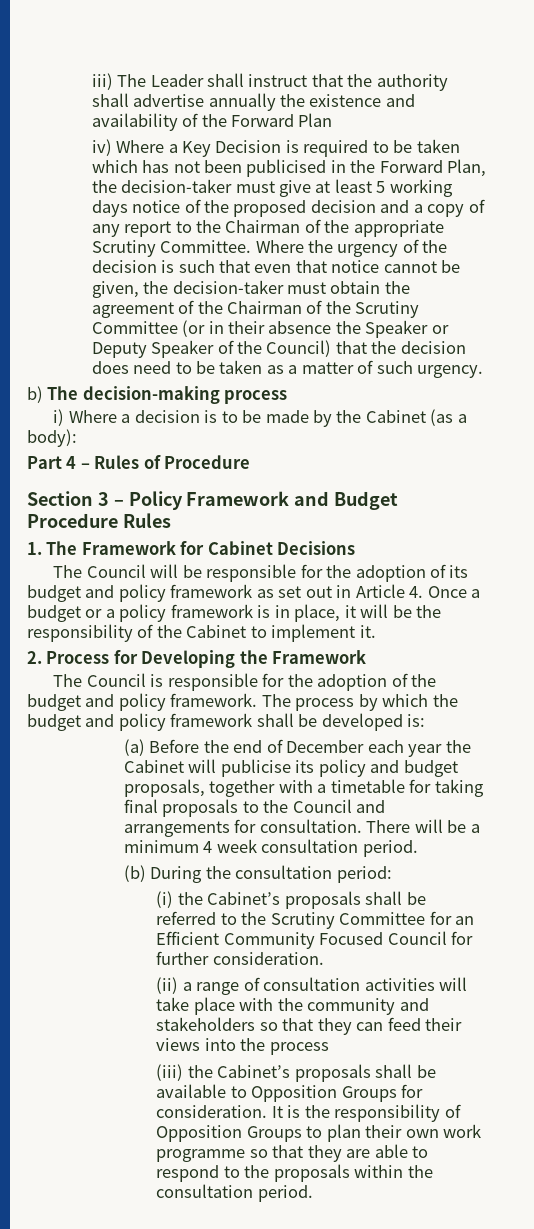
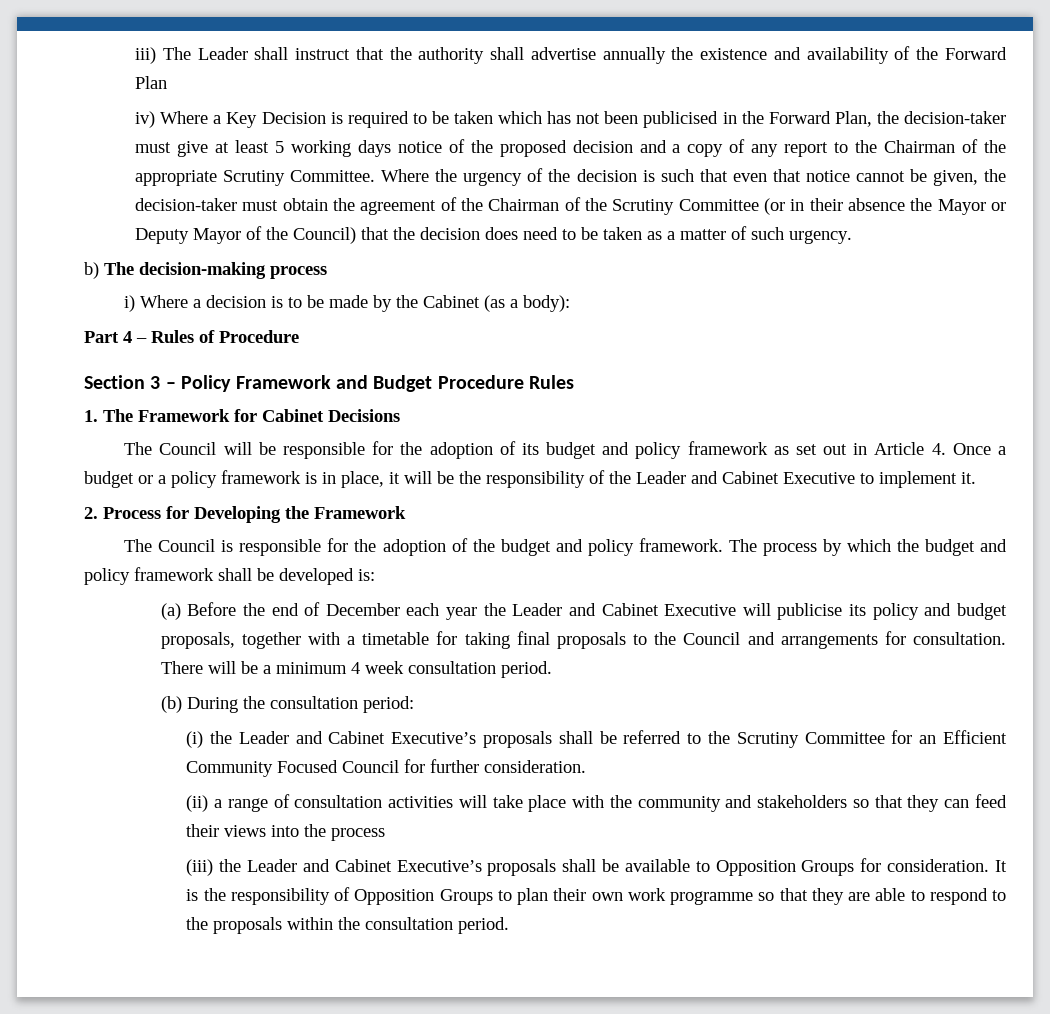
- Where the urgency of the decision is such that even that notice cannot be given, the decision-taker must obtain the agreement of the Chairman of the Scrutiny Committee (or in their absence the Speaker or Deputy Speaker of the Council) that the decision does need to be taken as a matter of such urgency.
+ Where the urgency of the decision is such that even that notice cannot be given, the decision-taker must obtain the agreement of the Chairman of the Scrutiny Committee (or in their absence the Mayor or Deputy Mayor of the Council) that the decision does need to be taken as a matter of such urgency.
- The Council will be responsible for the adoption of its budget and policy framework as set out in Article 4. Once a budget or a policy framework is in place, it will be the responsibility of the Cabinet to implement it.
+ The Council will be responsible for the adoption of its budget and policy framework as set out in Article 4. Once a budget or a policy framework is in place, it will be the responsibility of the Leader and Cabinet Executive to implement it.
- (a) Before the end of December each year the Cabinet will publicise its policy and budget proposals, together with a timetable for taking final proposals to the Council and arrangements for consultation.
+ (a) Before the end of December each year the Leader and Cabinet Executive will publicise its policy and budget proposals, together with a timetable for taking final proposals to the Council and arrangements for consultation.
- (i) the Cabinet’s proposals shall be referred to the Scrutiny Committee for an Efficient Community Focused Council for further consideration.
+ (i) the Leader and Cabinet Executive’s proposals shall be referred to the Scrutiny Committee for an Efficient Community Focused Council for further consideration.
- (iii) the Cabinet’s proposals shall be available to Opposition Groups for consideration.
+ (iii) the Leader and Cabinet Executive’s proposals shall be available to Opposition Groups for consideration.

